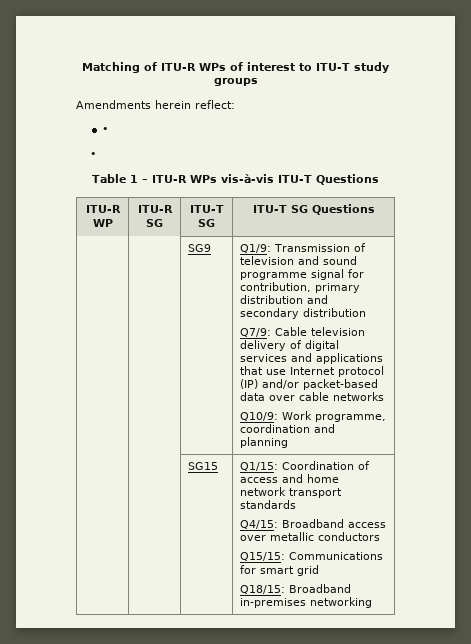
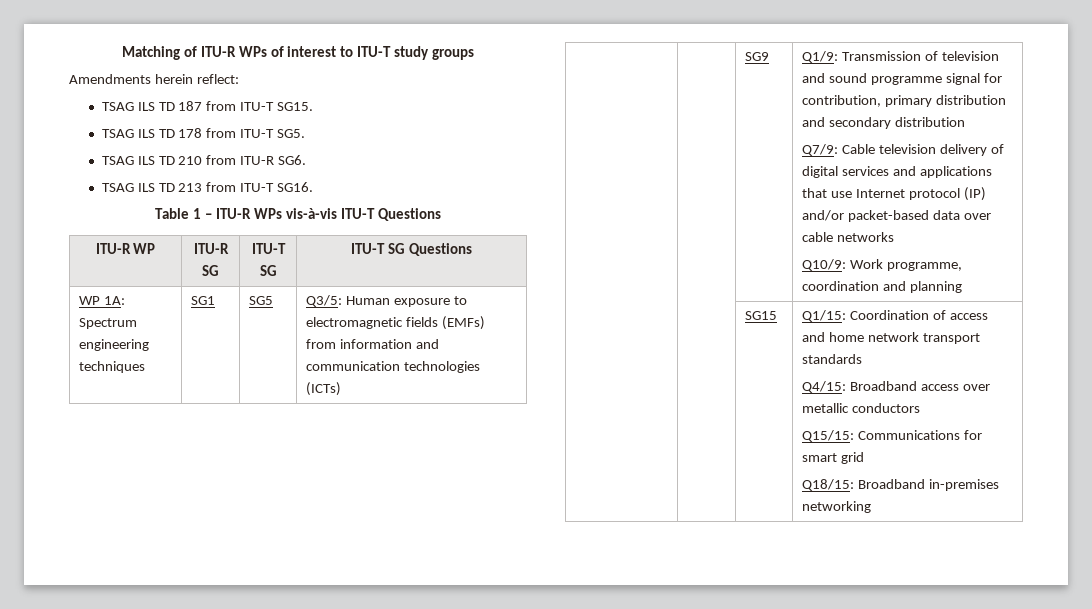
  Amendments herein reflect:
- •
- •
+ TSAG ILS TD 187 from ITU-T SG15.
+ TSAG ILS TD 178 from ITU-T SG5.
+ TSAG ILS TD 210 from ITU-R SG6.
+ TSAG ILS TD 213 from ITU-T SG16.
+ WP 1A: Spectrum engineering techniques | SG1 | SG5 | Q3/5: Human exposure to electromagnetic fields (EMFs) from information and communication technologies (ICTs)

